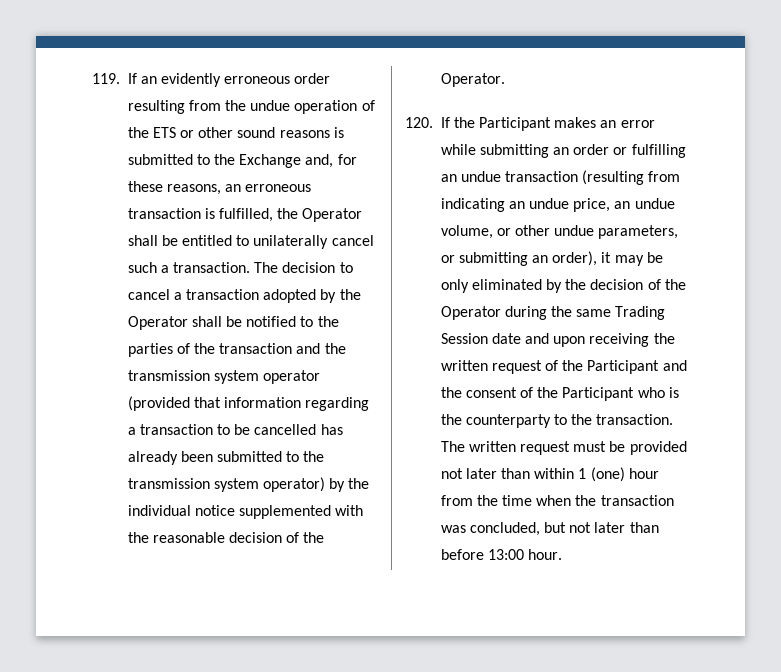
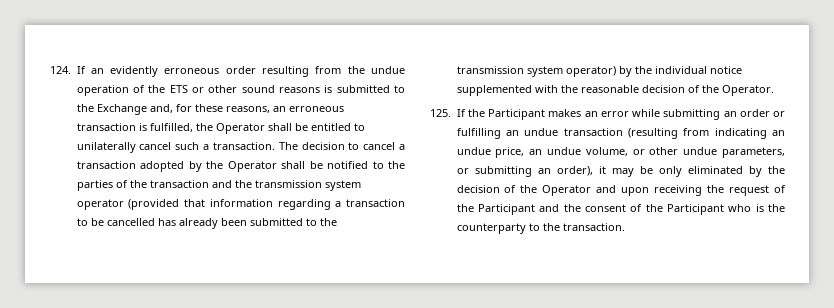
- 119. If an evidently erroneous order resulting from the undue operation of the ETS or other sound reasons is submitted to the Exchange and, for these reasons, an erroneous transaction is fulfilled, the Operator shall be entitled to unilaterally cancel such a transaction.
+ 124. If an evidently erroneous order resulting from the undue operation of the ETS or other sound reasons is submitted to the Exchange and, for these reasons, an erroneous transaction is fulfilled, the Operator shall be entitled to unilaterally cancel such a transaction.
- 120. If the Participant makes an error while submitting an order or fulfilling an undue transaction (resulting from indicating an undue price, an undue volume, or other undue parameters, or submitting an order), it may be only eliminated by the decision of the Operator during the same Trading Session date and upon receiving the written request of the Participant and the consent of the Participant who is the counterparty to the transaction. The written request must be provided not later than within 1 (one) hour from the time when the transaction was concluded, but not later than before 13:00 hour.
+ 125. If the Participant makes an error while submitting an order or fulfilling an undue transaction (resulting from indicating an undue price, an undue volume, or other undue parameters, or submitting an order), it may be only eliminated by the decision of the Operator and upon receiving the request of the Participant and the consent of the Participant who is the counterparty to the transaction.

